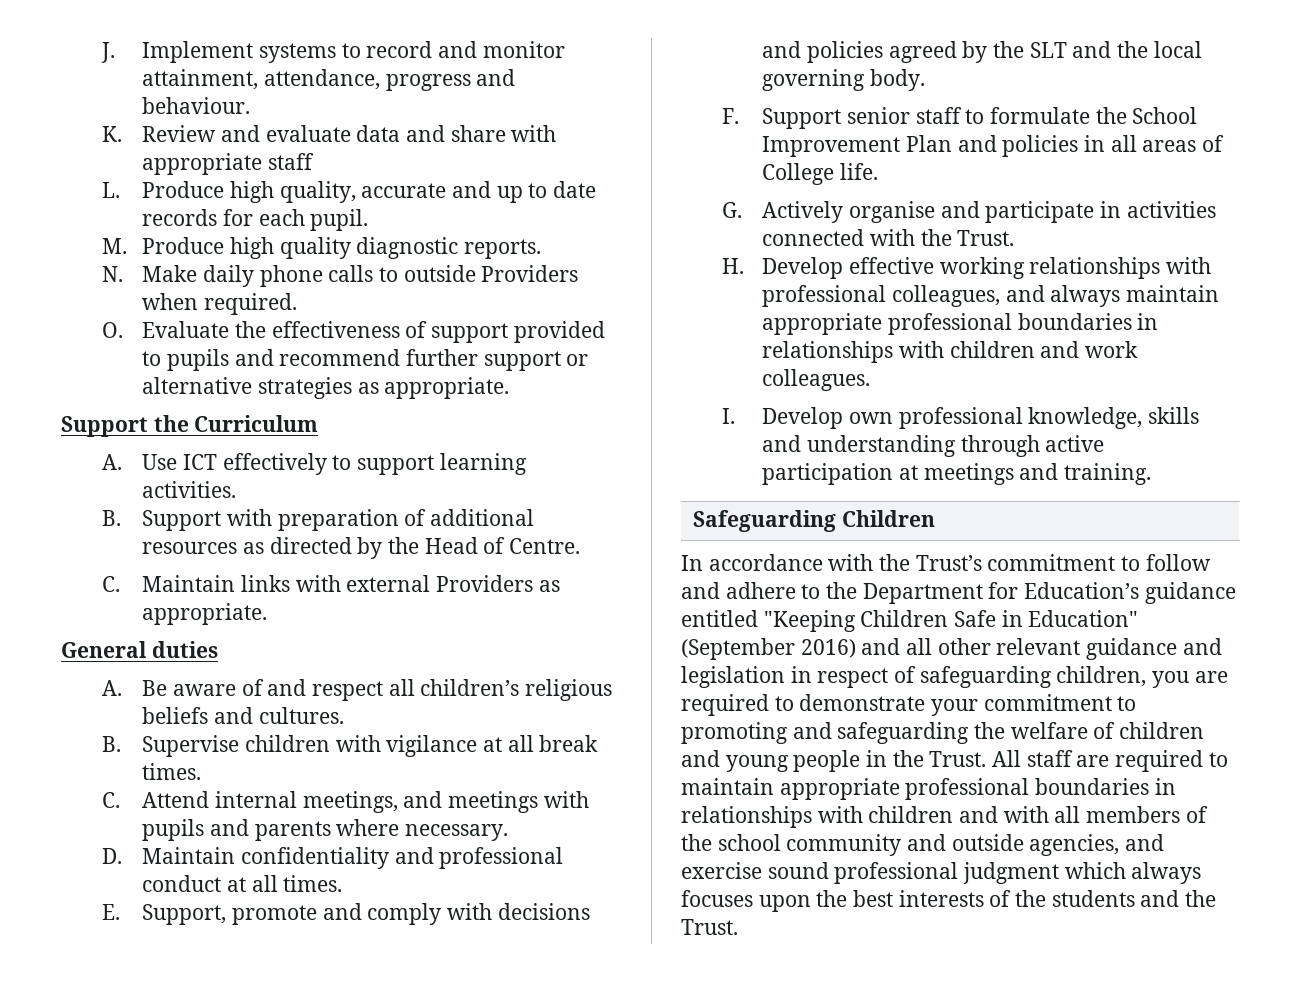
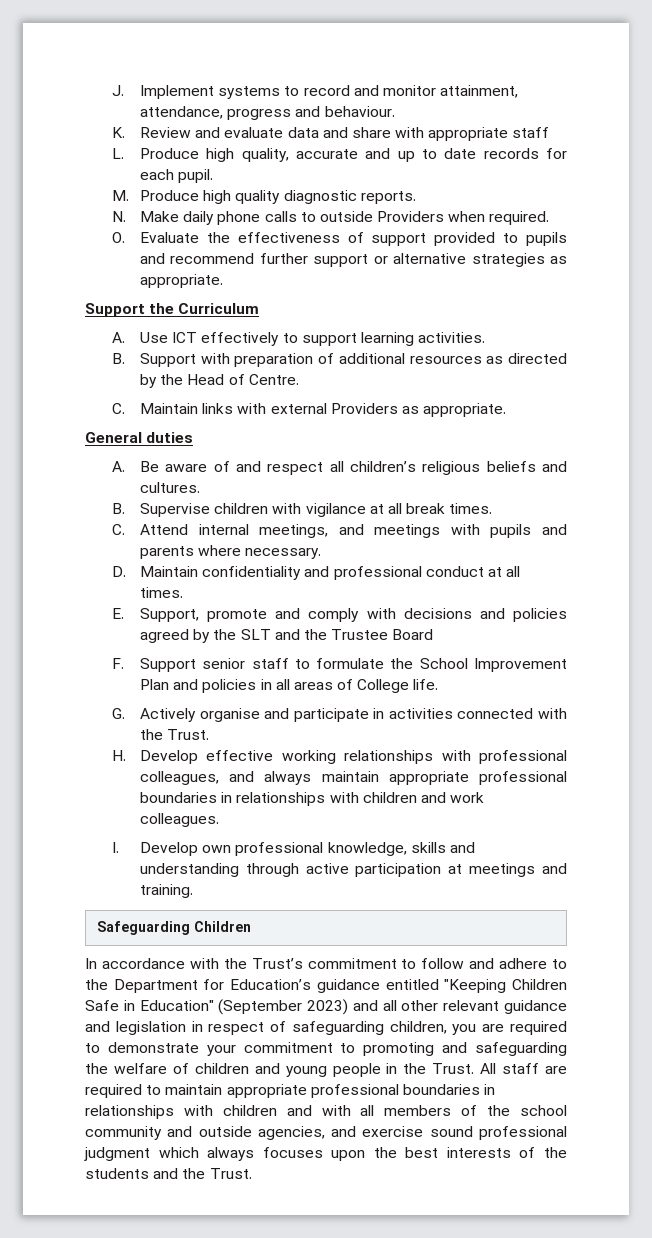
- E. Support, promote and comply with decisions and policies agreed by the SLT and the local governing body.
+ E. Support, promote and comply with decisions and policies agreed by the SLT and the Trustee Board
- In accordance with the Trust’s commitment to follow and adhere to the Department for Education’s guidance entitled "Keeping Children Safe in Education" (September 2016) and all other relevant guidance and legislation in respect of safeguarding children, you are required to demonstrate your commitment to promoting and safeguarding the welfare of children and young people in the Trust.
+ In accordance with the Trust’s commitment to follow and adhere to the Department for Education’s guidance entitled "Keeping Children Safe in Education" (September 2023) and all other relevant guidance and legislation in respect of safeguarding children, you are required to demonstrate your commitment to promoting and safeguarding the welfare of children and young people in the Trust.

